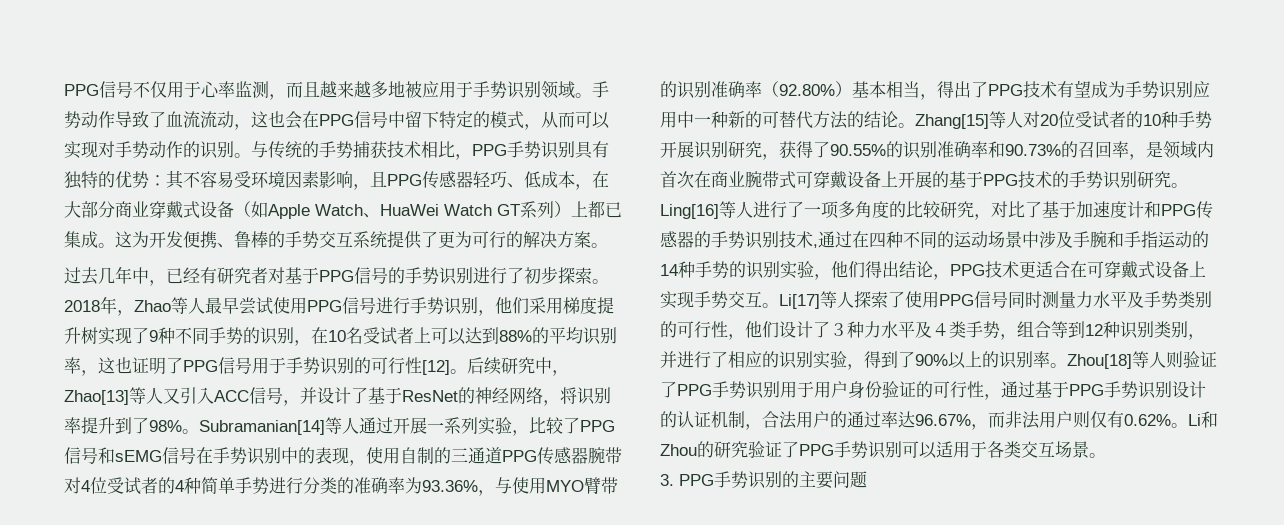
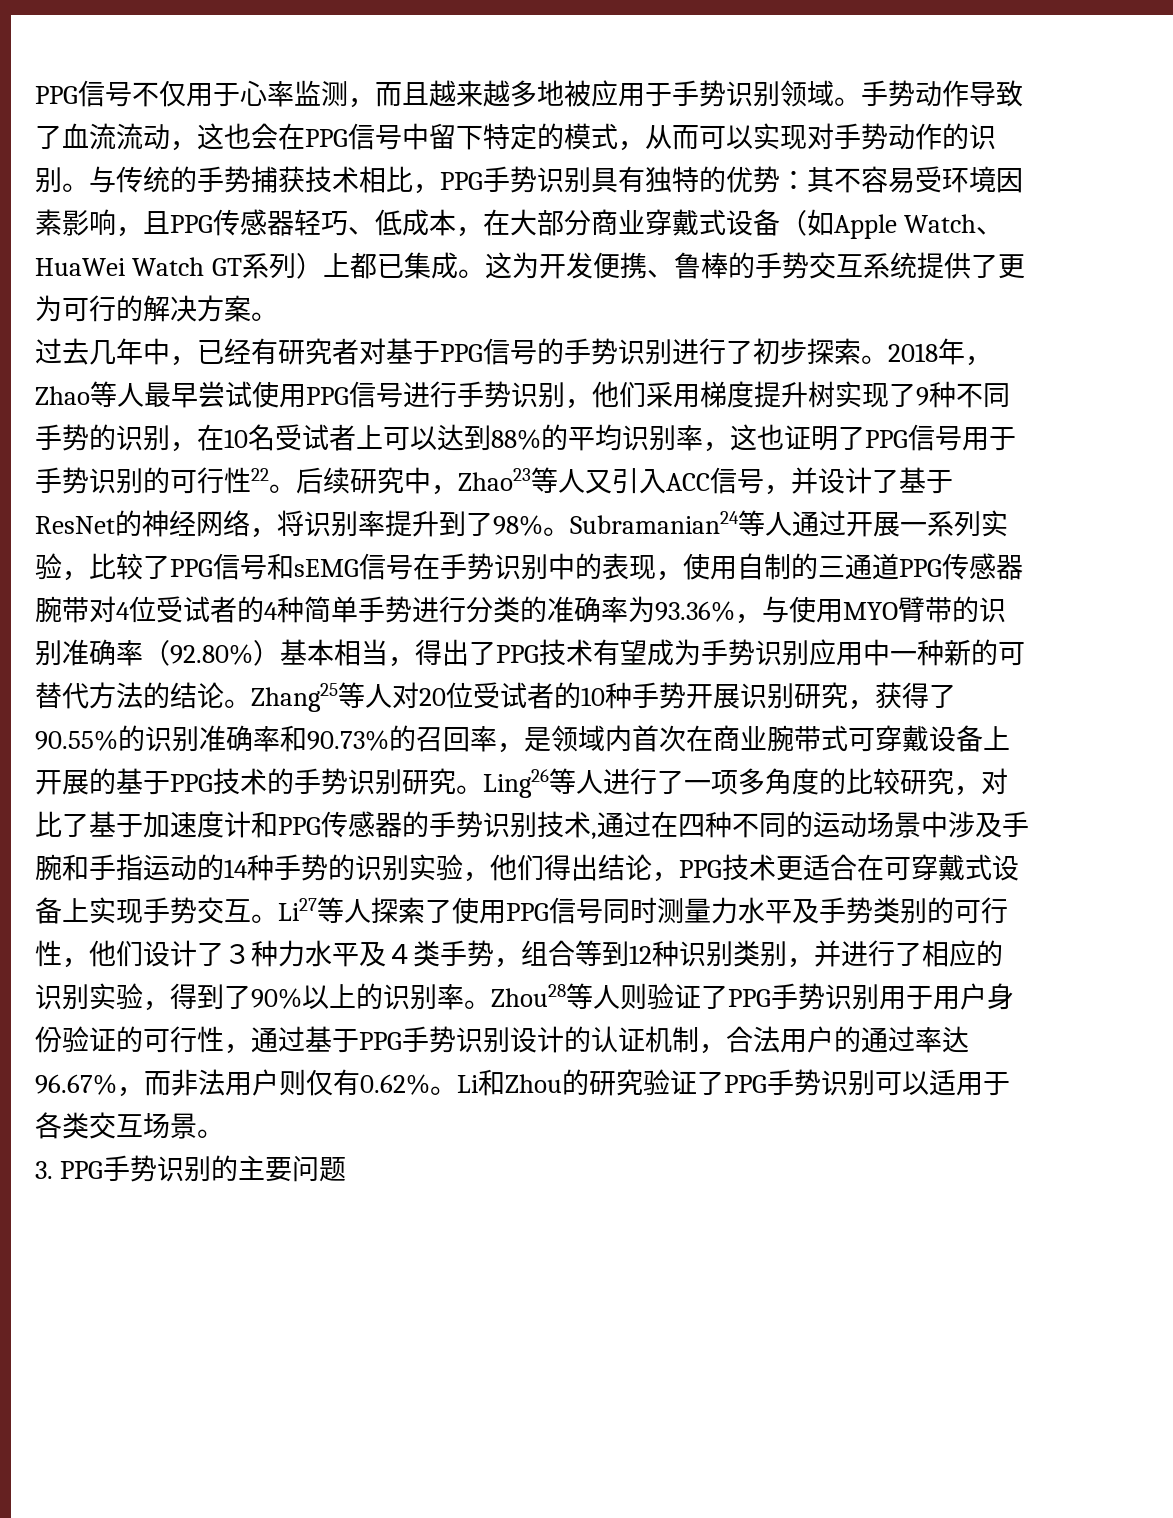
- 2018年，Zhao等人最早尝试使用PPG信号进行手势识别，他们采用梯度提升树实现了9种不同手势的识别，在10名受试者上可以达到88%的平均识别率，这也证明了PPG信号用于手势识别的可行性[12]。
+ 2018年，Zhao等人最早尝试使用PPG信号进行手势识别，他们采用梯度提升树实现了9种不同手势的识别，在10名受试者上可以达到88%的平均识别率，这也证明了PPG信号用于手势识别的可行性22。
- 后续研究中，Zhao[13]等人又引入ACC信号，并设计了基于ResNet的神经网络，将识别率提升到了98%。
+ 后续研究中，Zhao23等人又引入ACC信号，并设计了基于ResNet的神经网络，将识别率提升到了98%。
- Subramanian[14]等人通过开展一系列实验，比较了PPG信号和sEMG信号在手势识别中的表现，使用自制的三通道PPG传感器腕带对4位受试者的4种简单手势进行分类的准确率为93.36%，与使用MYO臂带的识别准确率（92.80%）基本相当，得出了PPG技术有望成为手势识别应用中一种新的可替代方法的结论。
+ Subramanian24等人通过开展一系列实验，比较了PPG信号和sEMG信号在手势识别中的表现，使用自制的三通道PPG传感器腕带对4位受试者的4种简单手势进行分类的准确率为93.36%，与使用MYO臂带的识别准确率（92.80%）基本相当，得出了PPG技术有望成为手势识别应用中一种新的可替代方法的结论。
- Zhang[15]等人对20位受试者的10种手势开展识别研究，获得了90.55%的识别准确率和90.73%的召回率，是领域内首次在商业腕带式可穿戴设备上开展的基于PPG技术的手势识别研究。
+ Zhang25等人对20位受试者的10种手势开展识别研究，获得了90.55%的识别准确率和90.73%的召回率，是领域内首次在商业腕带式可穿戴设备上开展的基于PPG技术的手势识别研究。
- Ling[16]等人进行了一项多角度的比较研究，对比了基于加速度计和PPG传感器的手势识别技术,通过在四种不同的运动场景中涉及手腕和手指运动的14种手势的识别实验，他们得出结论，PPG技术更适合在可穿戴式设备上实现手势交互。
+ Ling26等人进行了一项多角度的比较研究，对比了基于加速度计和PPG传感器的手势识别技术,通过在四种不同的运动场景中涉及手腕和手指运动的14种手势的识别实验，他们得出结论，PPG技术更适合在可穿戴式设备上实现手势交互。
- Li[17]等人探索了使用PPG信号同时测量力水平及手势类别的可行性，他们设计了３种力水平及４类手势，组合等到12种识别类别，并进行了相应的识别实验，得到了90%以上的识别率。
+ Li27等人探索了使用PPG信号同时测量力水平及手势类别的可行性，他们设计了３种力水平及４类手势，组合等到12种识别类别，并进行了相应的识别实验，得到了90%以上的识别率。
- Zhou[18]等人则验证了PPG手势识别用于用户身份验证的可行性，通过基于PPG手势识别设计的认证机制，合法用户的通过率达96.67%，而非法用户则仅有0.62%。
+ Zhou28等人则验证了PPG手势识别用于用户身份验证的可行性，通过基于PPG手势识别设计的认证机制，合法用户的通过率达96.67%，而非法用户则仅有0.62%。

